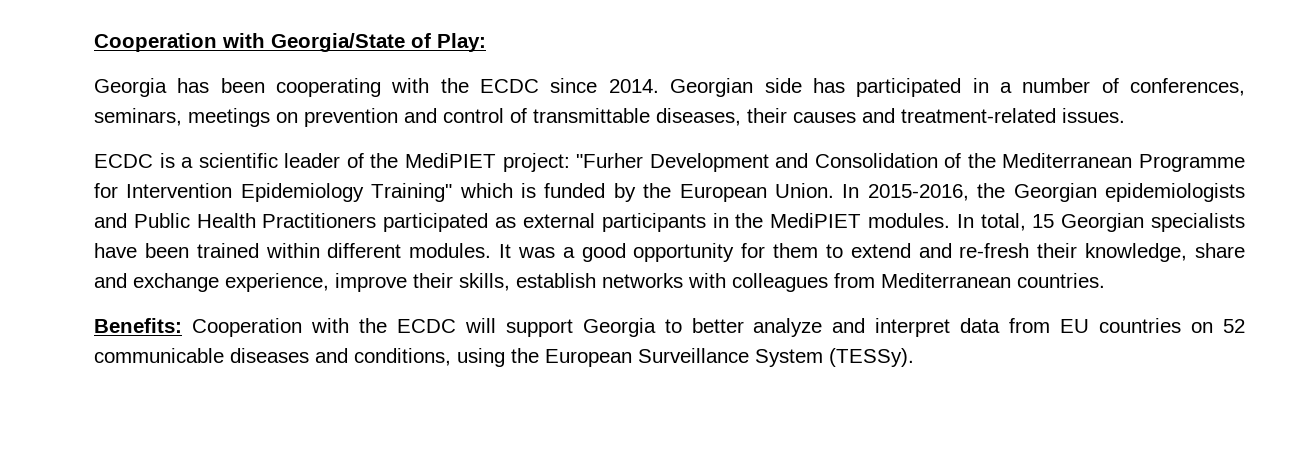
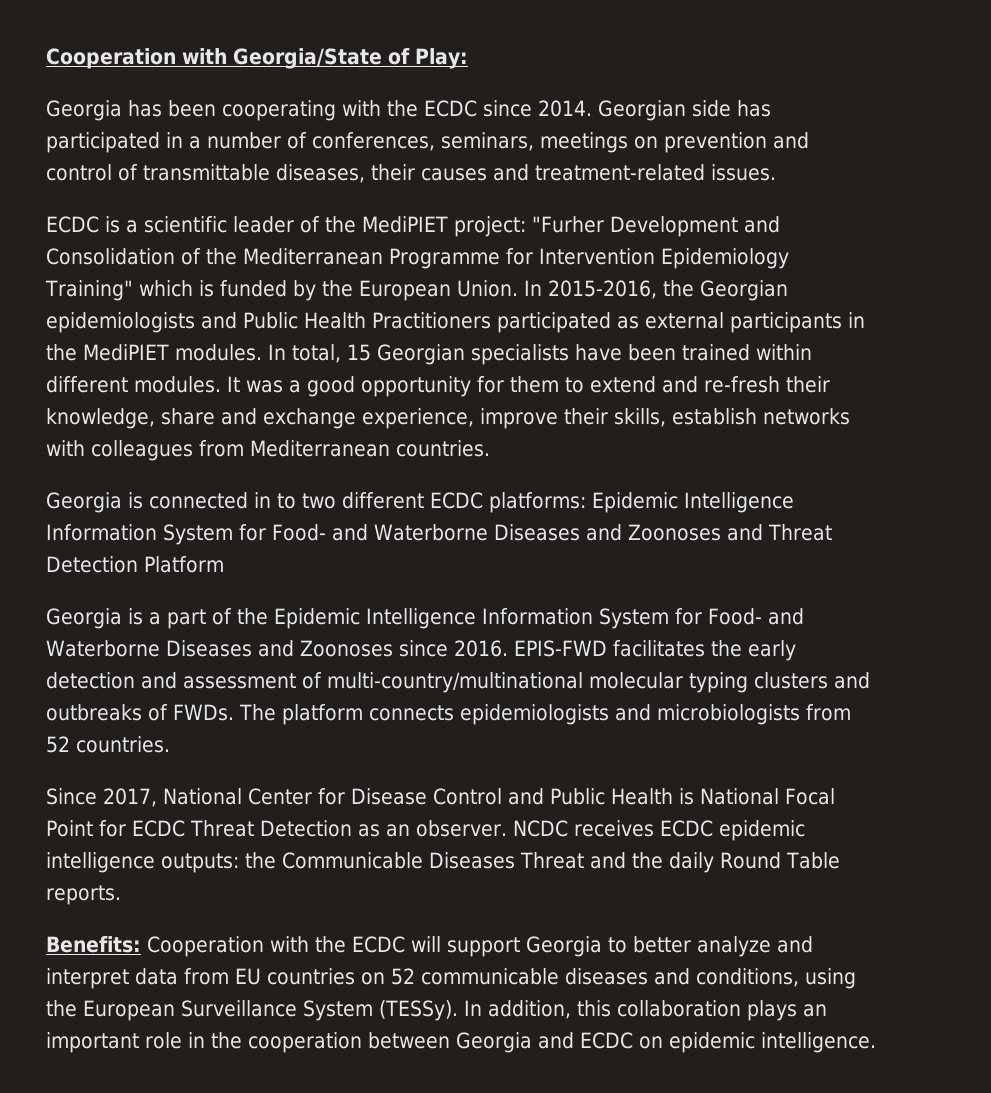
+ Georgia is connected in to two different ECDC platforms: Epidemic Intelligence Information System for Food- and Waterborne Diseases and Zoonoses and Threat Detection Platform
+ Georgia is a part of the Epidemic Intelligence Information System for Food- and Waterborne Diseases and Zoonoses since 2016. EPIS-FWD facilitates the early detection and assessment of multi-country/multinational molecular typing clusters and outbreaks of FWDs. The platform connects epidemiologists and microbiologists from 52 countries.
+ Since 2017, National Center for Disease Control and Public Health is National Focal Point for ECDC Threat Detection as an observer. NCDC receives ECDC epidemic intelligence outputs: the Communicable Diseases Threat and the daily Round Table reports.
+ In addition, this collaboration plays an important role in the cooperation between Georgia and ECDC on epidemic intelligence.

